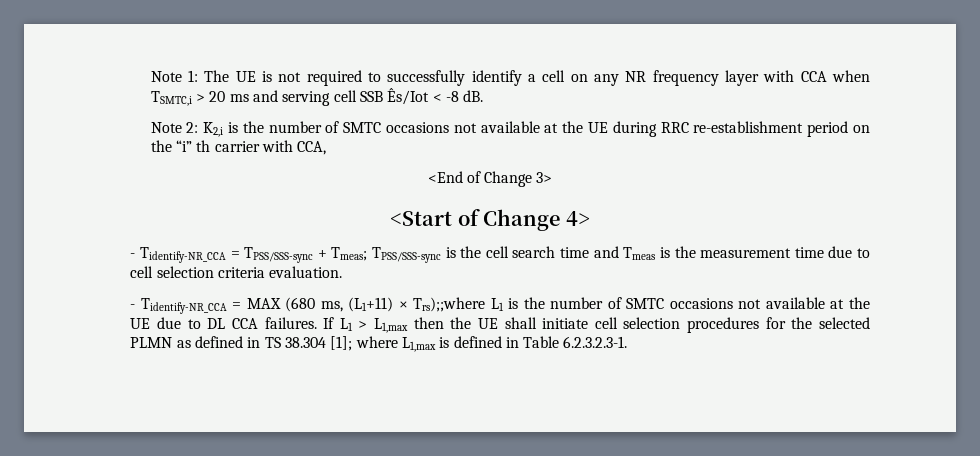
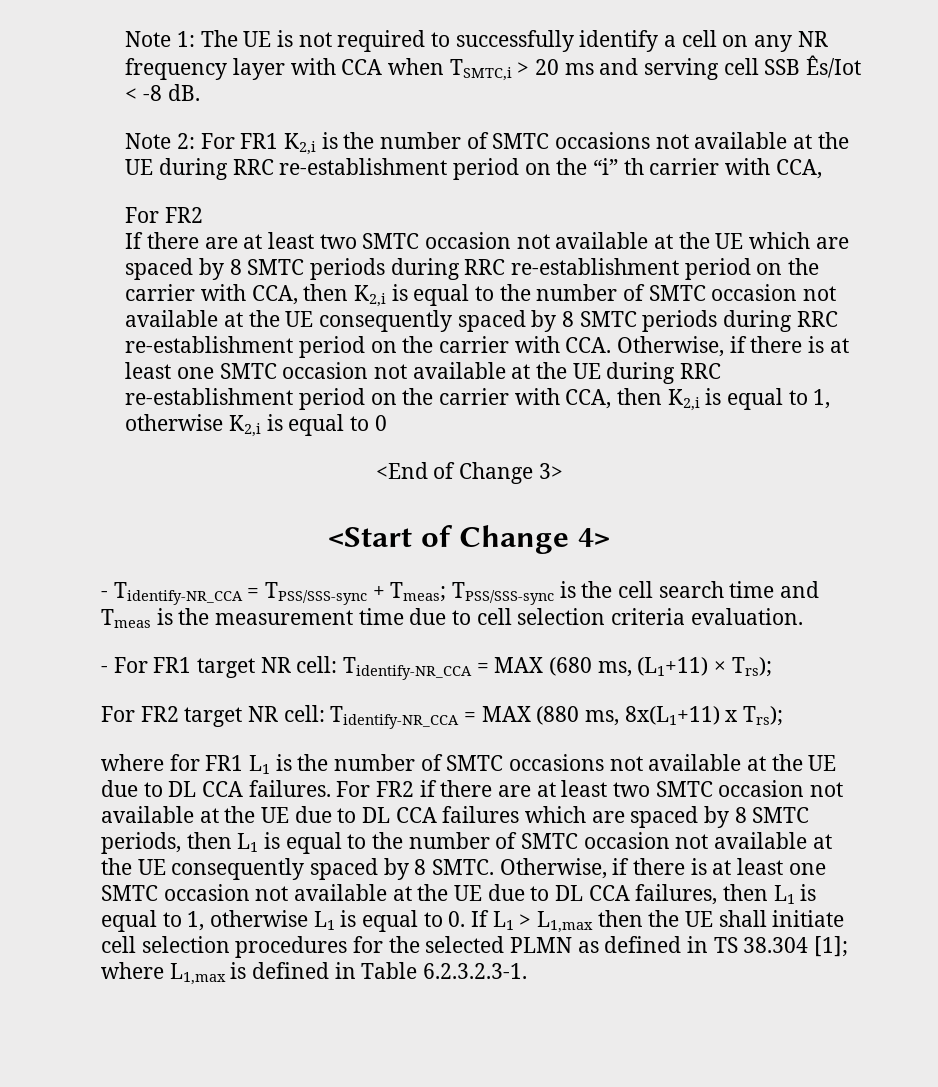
- Note 2: K2,i is the number of SMTC occasions not available at the UE during RRC re-establishment period on the “i” th carrier with CCA,
+ Note 2: For FR1 K2,i is the number of SMTC occasions not available at the UE during RRC re-establishment period on the “i” th carrier with CCA,
+ For FR2
+ If there are at least two SMTC occasion not available at the UE which are spaced by 8 SMTC periods during RRC re-establishment period on the carrier with CCA, then K2,i is equal to the number of SMTC occasion not available at the UE consequently spaced by 8 SMTC periods during RRC re-establishment period on the carrier with CCA. Otherwise, if there is at least one SMTC occasion not available at the UE during RRC re-establishment period on the carrier with CCA, then K2,i is equal to 1, otherwise K2,i is equal to 0
- - Tidentify-NR_CCA = MAX (680 ms, (L1+11) × Trs);;where L1 is the number of SMTC occasions not available at the UE due to DL CCA failures.
+ - For FR1 target NR cell: Tidentify-NR_CCA = MAX (680 ms, (L1+11) × Trs);
+ For FR2 target NR cell: Tidentify-NR_CCA = MAX (880 ms, 8x(L1+11) x Trs);
+ where for FR1 L1 is the number of SMTC occasions not available at the UE due to DL CCA failures.
- If L1 > L1,max then the UE shall initiate cell selection procedures for the selected PLMN as defined in TS 38.304 [1]; where L1,max is defined in Table 6.2.3.2.3-1.
+ For FR2 if there are at least two SMTC occasion not available at the UE due to DL CCA failures which are spaced by 8 SMTC periods, then L1 is equal to the number of SMTC occasion not available at the UE consequently spaced by 8 SMTC. Otherwise, if there is at least one SMTC occasion not available at the UE due to DL CCA failures, then L1 is equal to 1, otherwise L1 is equal to 0. If L1 > L1,max then the UE shall initiate cell selection procedures for the selected PLMN as defined in TS 38.304 [1]; where L1,max is defined in Table 6.2.3.2.3-1.

